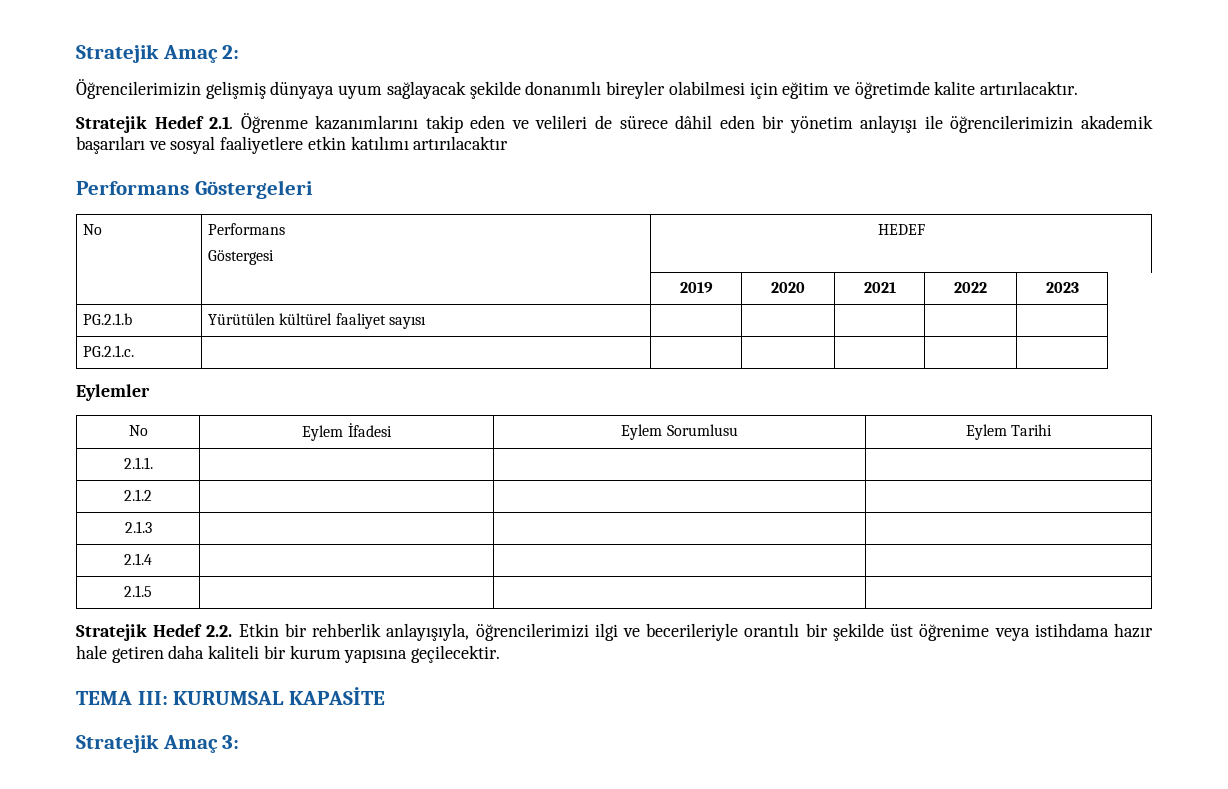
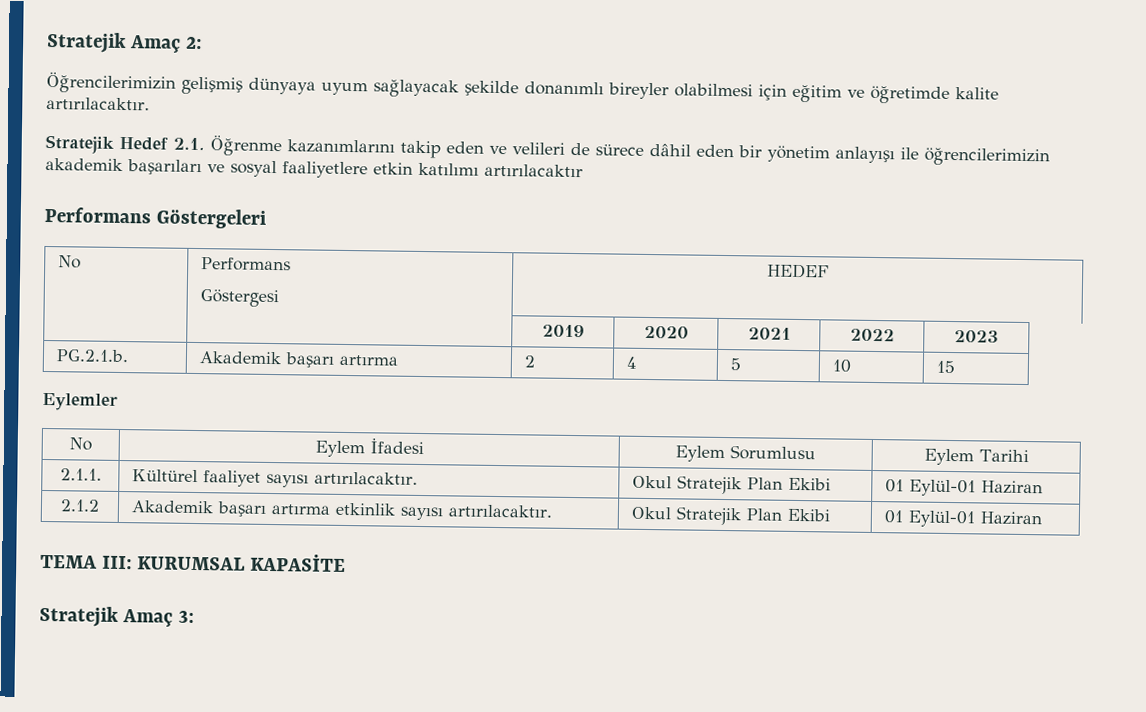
- PG.2.1.b | Yürütülen kültürel faaliyet sayısı | | | | |
- PG.2.1.c. | | | | | |
+ PG.2.1.b. | Akademik başarı artırma | 2 | 4 | 5 | 10 | 15
- 2.1.1. | | |
- 2.1.2 | | |
- 2.1.3 | | |
- 2.1.4 | | |
- 2.1.5 | | |
- Stratejik Hedef 2.2. Etkin bir rehberlik anlayışıyla, öğrencilerimizi ilgi ve becerileriyle orantılı bir şekilde üst öğrenime veya istihdama hazır hale getiren daha kaliteli bir kurum yapısına geçilecektir.
+ 2.1.1. | Kültürel faaliyet sayısı artırılacaktır. | Okul Stratejik Plan Ekibi | 01 Eylül-01 Haziran
+ 2.1.2 | Akademik başarı artırma etkinlik sayısı artırılacaktır. | Okul Stratejik Plan Ekibi | 01 Eylül-01 Haziran

